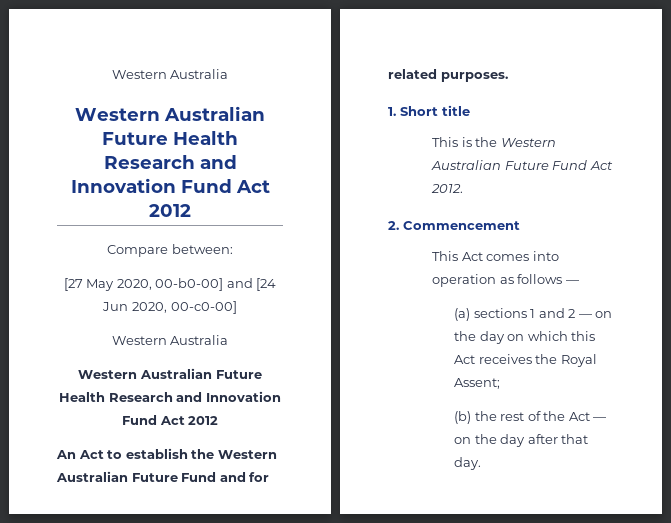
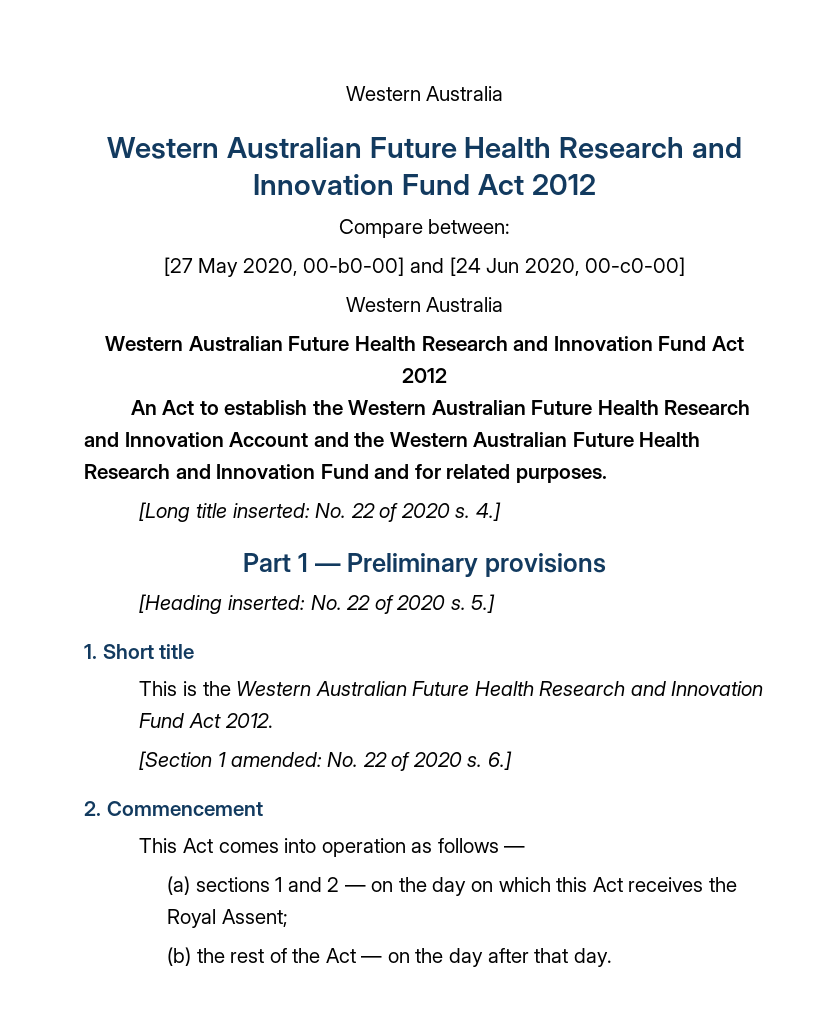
- An Act to establish the Western Australian Future Fund and for related purposes.
+ An Act to establish the Western Australian Future Health Research and Innovation Account and the Western Australian Future Health Research and Innovation Fund and for related purposes.
+ [Long title inserted: No. 22 of 2020 s. 4.]
+ Part 1 — Preliminary provisions
+ [Heading inserted: No. 22 of 2020 s. 5.]
- This is the Western Australian Future Fund Act 2012.
+ This is the Western Australian Future Health Research and Innovation Fund Act 2012.
+ [Section 1 amended: No. 22 of 2020 s. 6.]

